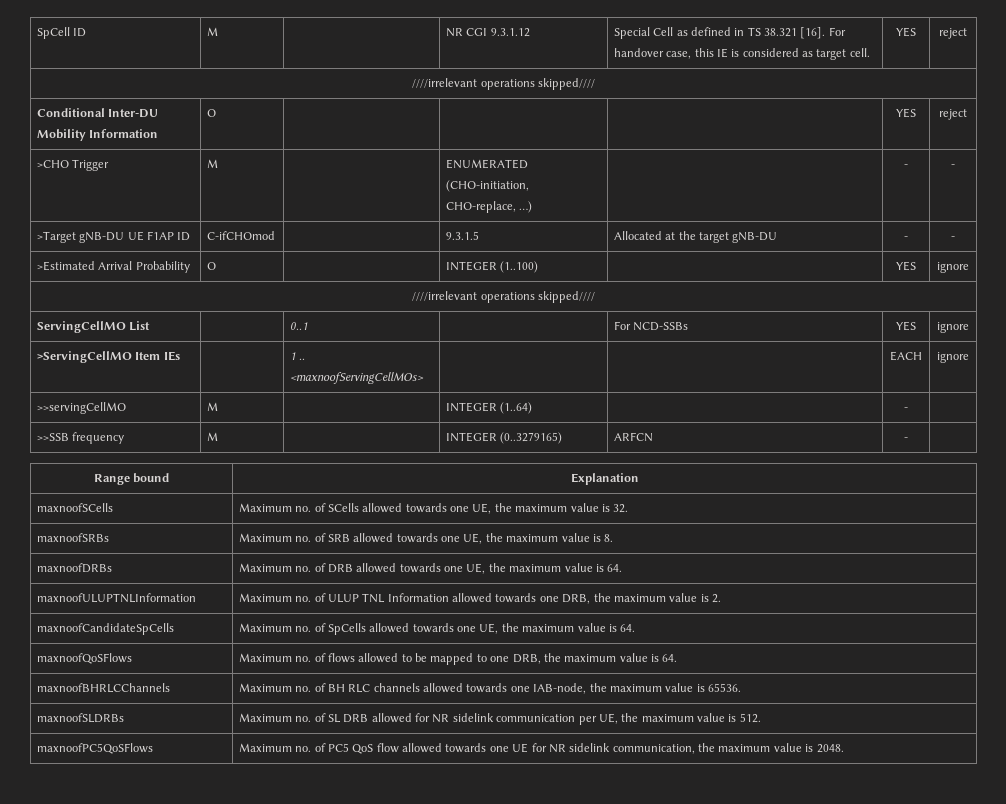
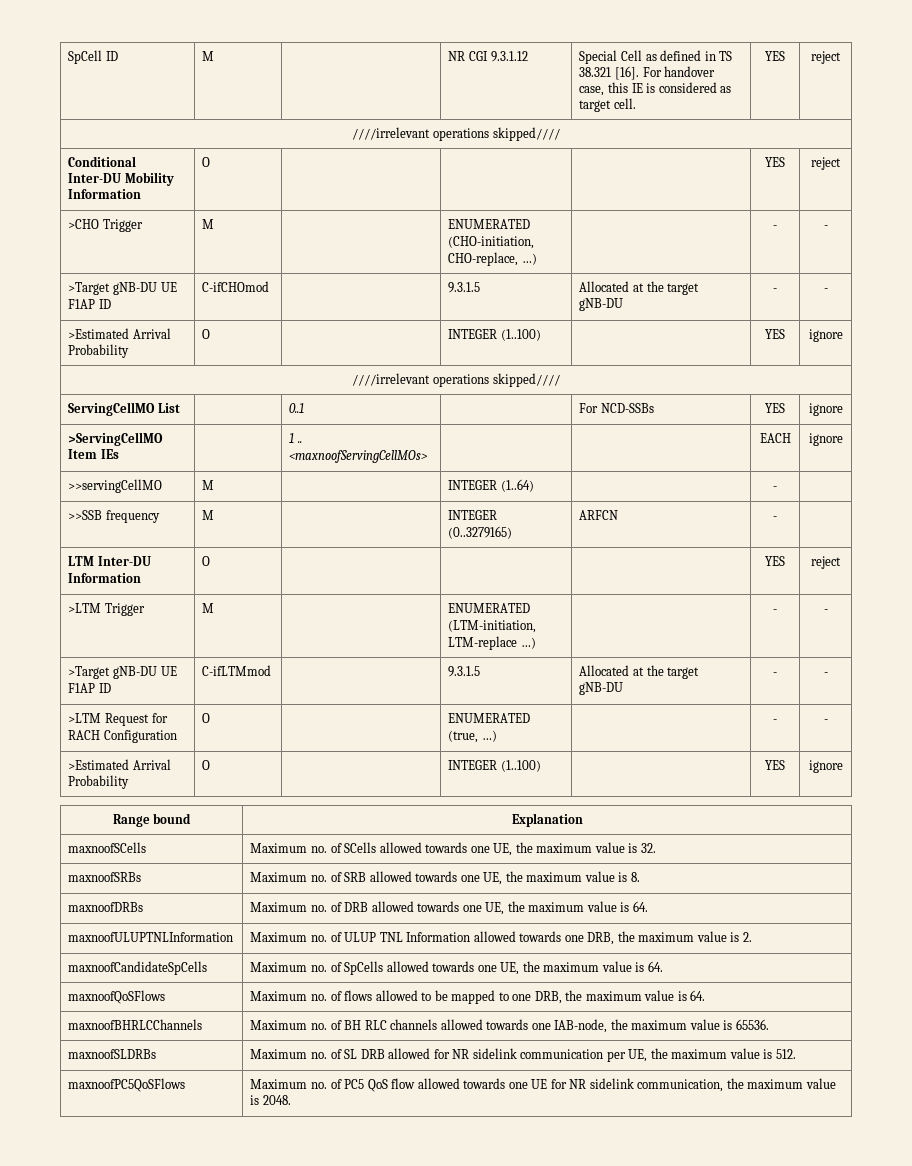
+ LTM Inter-DU Information | O | | | | YES | reject
+ >LTM Trigger | M | | ENUMERATED (LTM-initiation, LTM-replace …) | | - | -
+ >Target gNB-DU UE F1AP ID | C-ifLTMmod | | 9.3.1.5 | Allocated at the target gNB-DU | - | -
+ >LTM Request for RACH Configuration | O | | ENUMERATED (true, …) | | - | -
+ >Estimated Arrival Probability | O | | INTEGER (1..100) | | YES | ignore

